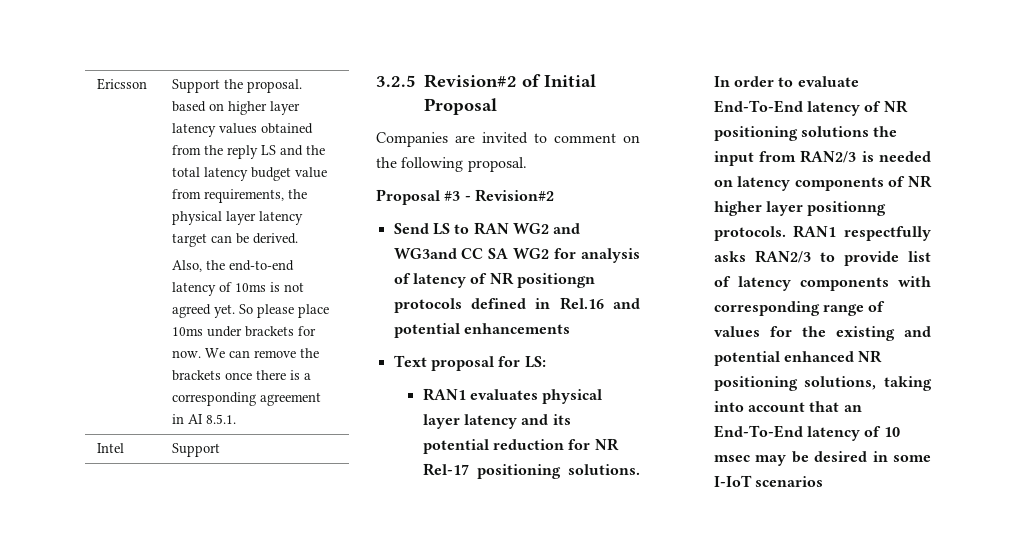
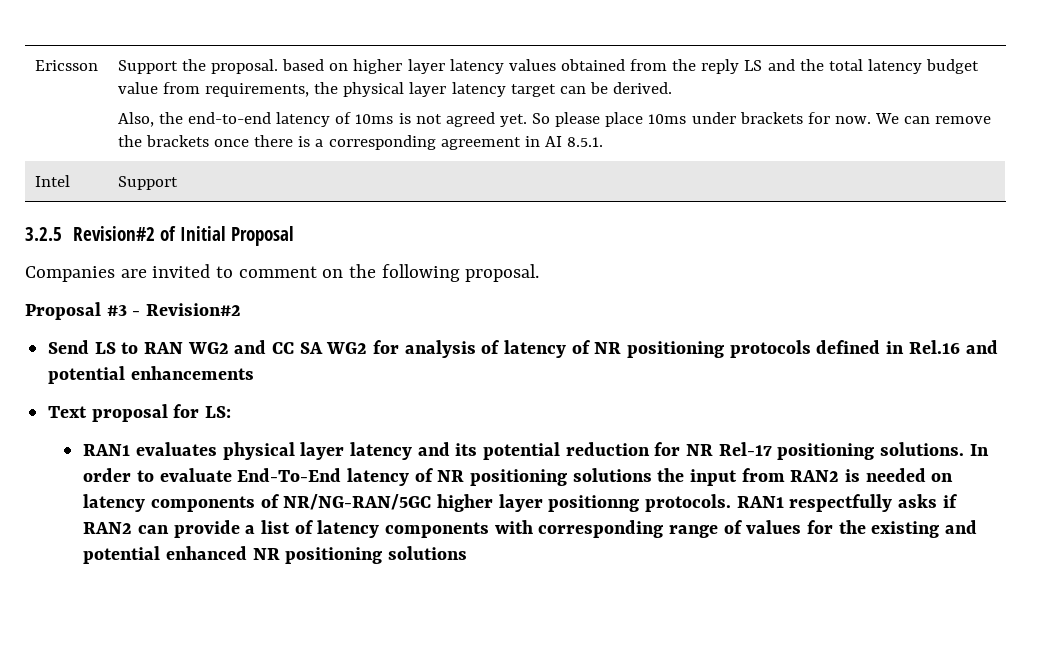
- Send LS to RAN WG2 and WG3and CC SA WG2 for analysis of latency of NR positiongn protocols defined in Rel.16 and potential enhancements
+ Send LS to RAN WG2 and CC SA WG2 for analysis of latency of NR positioning protocols defined in Rel.16 and potential enhancements
- In order to evaluate End-To-End latency of NR positioning solutions the input from RAN2/3 is needed on latency components of NR higher layer positionng protocols.
+ In order to evaluate End-To-End latency of NR positioning solutions the input from RAN2 is needed on latency components of NR/NG-RAN/5GC higher layer positionng protocols.
- RAN1 respectfully asks RAN2/3 to provide list of latency components with corresponding range of values for the existing and potential enhanced NR positioning solutions, taking into account that an End-To-End latency of 10 msec may be desired in some I-IoT scenarios
+ RAN1 respectfully asks if RAN2 can provide a list of latency components with corresponding range of values for the existing and potential enhanced NR positioning solutions

